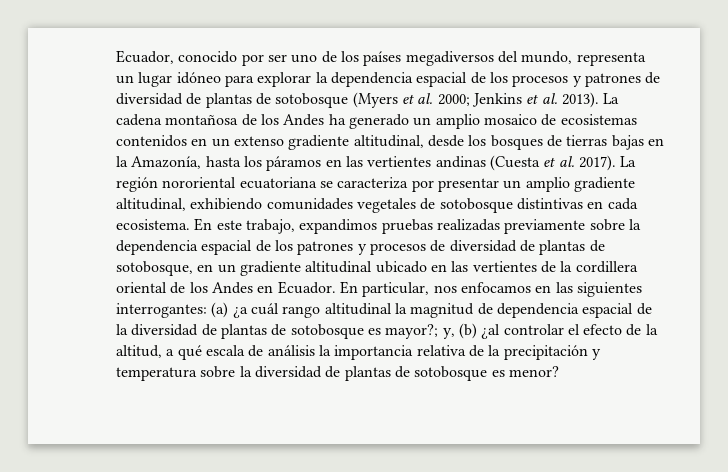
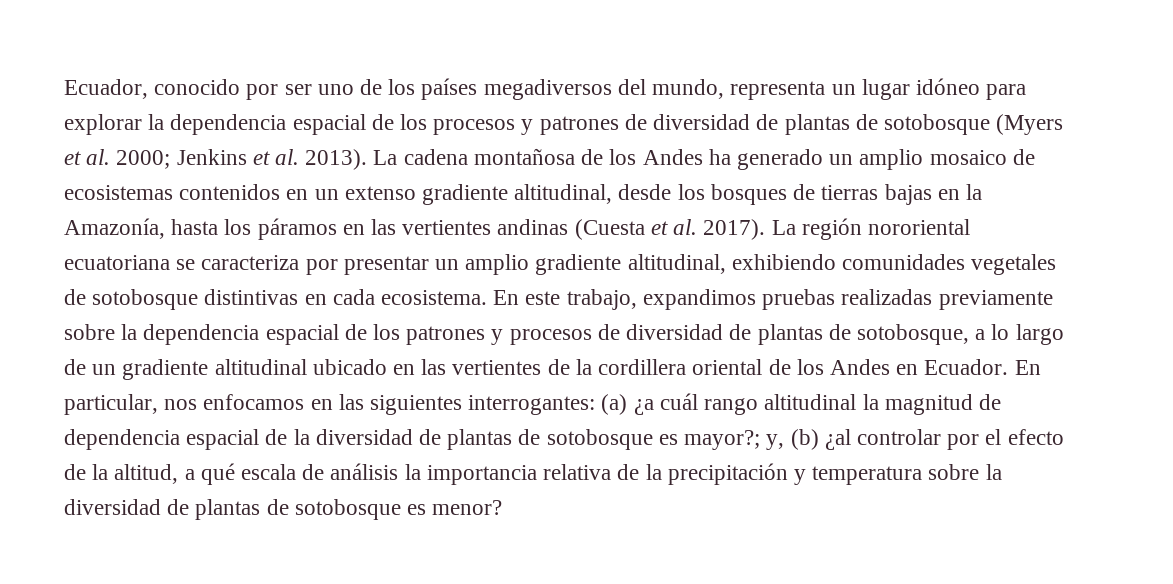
- En este trabajo, expandimos pruebas realizadas previamente sobre la dependencia espacial de los patrones y procesos de diversidad de plantas de sotobosque, en un gradiente altitudinal ubicado en las vertientes de la cordillera oriental de los Andes en Ecuador.
+ En este trabajo, expandimos pruebas realizadas previamente sobre la dependencia espacial de los patrones y procesos de diversidad de plantas de sotobosque, a lo largo de un gradiente altitudinal ubicado en las vertientes de la cordillera oriental de los Andes en Ecuador.
- En particular, nos enfocamos en las siguientes interrogantes: (a) ¿a cuál rango altitudinal la magnitud de dependencia espacial de la diversidad de plantas de sotobosque es mayor?; y, (b) ¿al controlar el efecto de la altitud, a qué escala de análisis la importancia relativa de la precipitación y temperatura sobre la diversidad de plantas de sotobosque es menor?
+ En particular, nos enfocamos en las siguientes interrogantes: (a) ¿a cuál rango altitudinal la magnitud de dependencia espacial de la diversidad de plantas de sotobosque es mayor?; y, (b) ¿al controlar por el efecto de la altitud, a qué escala de análisis la importancia relativa de la precipitación y temperatura sobre la diversidad de plantas de sotobosque es menor?

